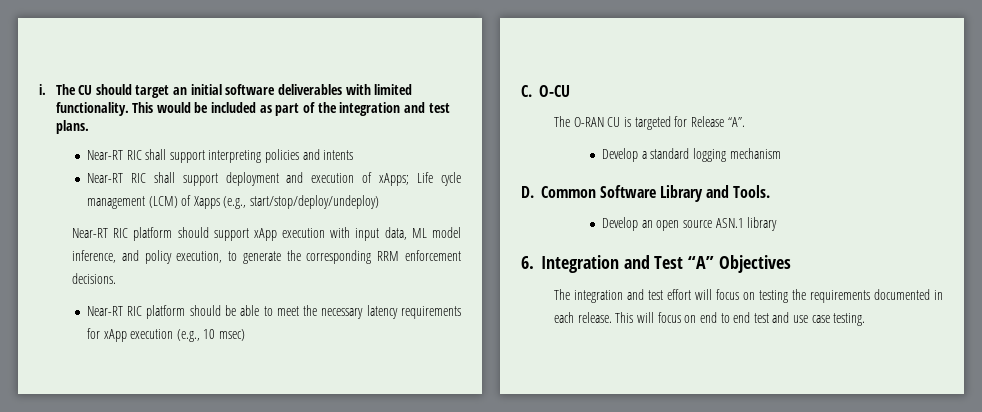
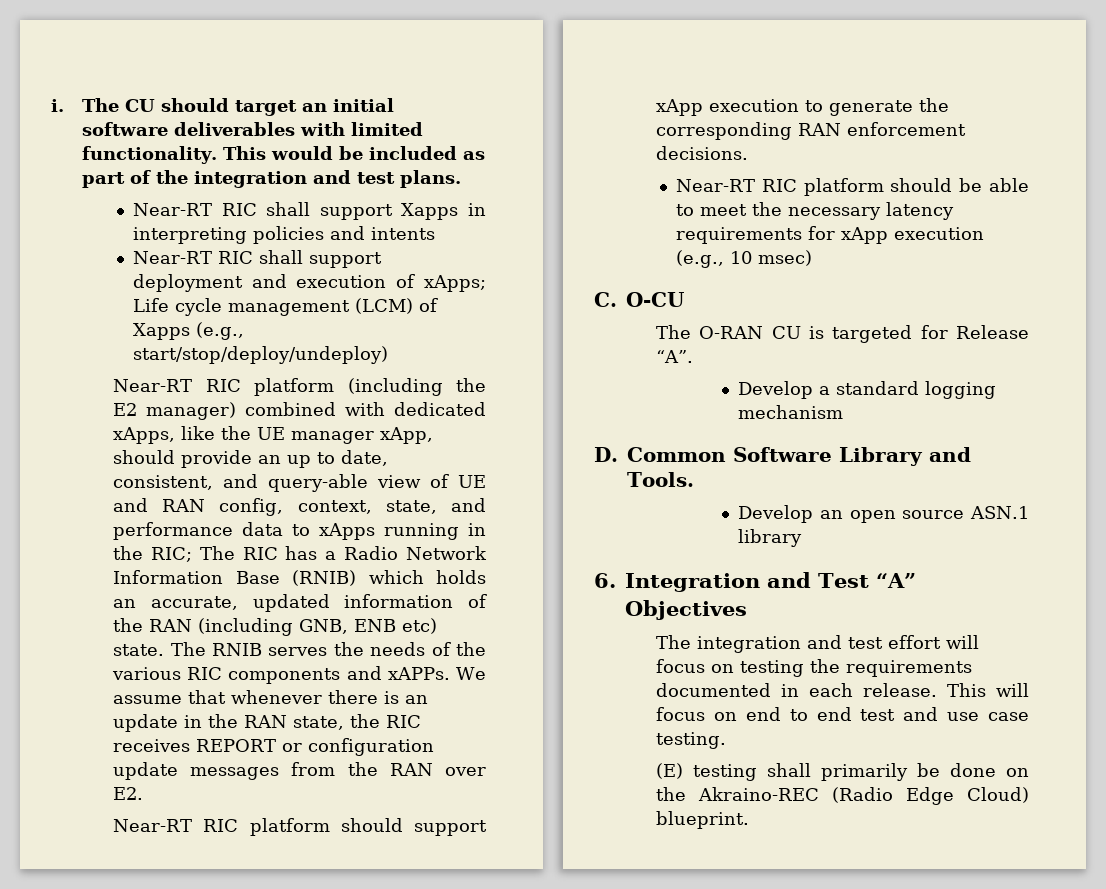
- Near-RT RIC shall support interpreting policies and intents
+ Near-RT RIC shall support Xapps in interpreting policies and intents
+ Near-RT RIC platform (including the E2 manager) combined with dedicated xApps, like the UE manager xApp, should provide an up to date, consistent, and query-able view of UE and RAN config, context, state, and performance data to xApps running in the RIC; The RIC has a Radio Network Information Base (RNIB) which holds an accurate, updated information of the RAN (including GNB, ENB etc) state. The RNIB serves the needs of the various RIC components and xAPPs. We assume that whenever there is an update in the RAN state, the RIC receives REPORT or configuration update messages from the RAN over E2.
- Near-RT RIC platform should support xApp execution with input data, ML model inference, and policy execution, to generate the corresponding RRM enforcement decisions.
+ Near-RT RIC platform should support xApp execution to generate the corresponding RAN enforcement decisions.
+ (E) testing shall primarily be done on the Akraino-REC (Radio Edge Cloud) blueprint.

